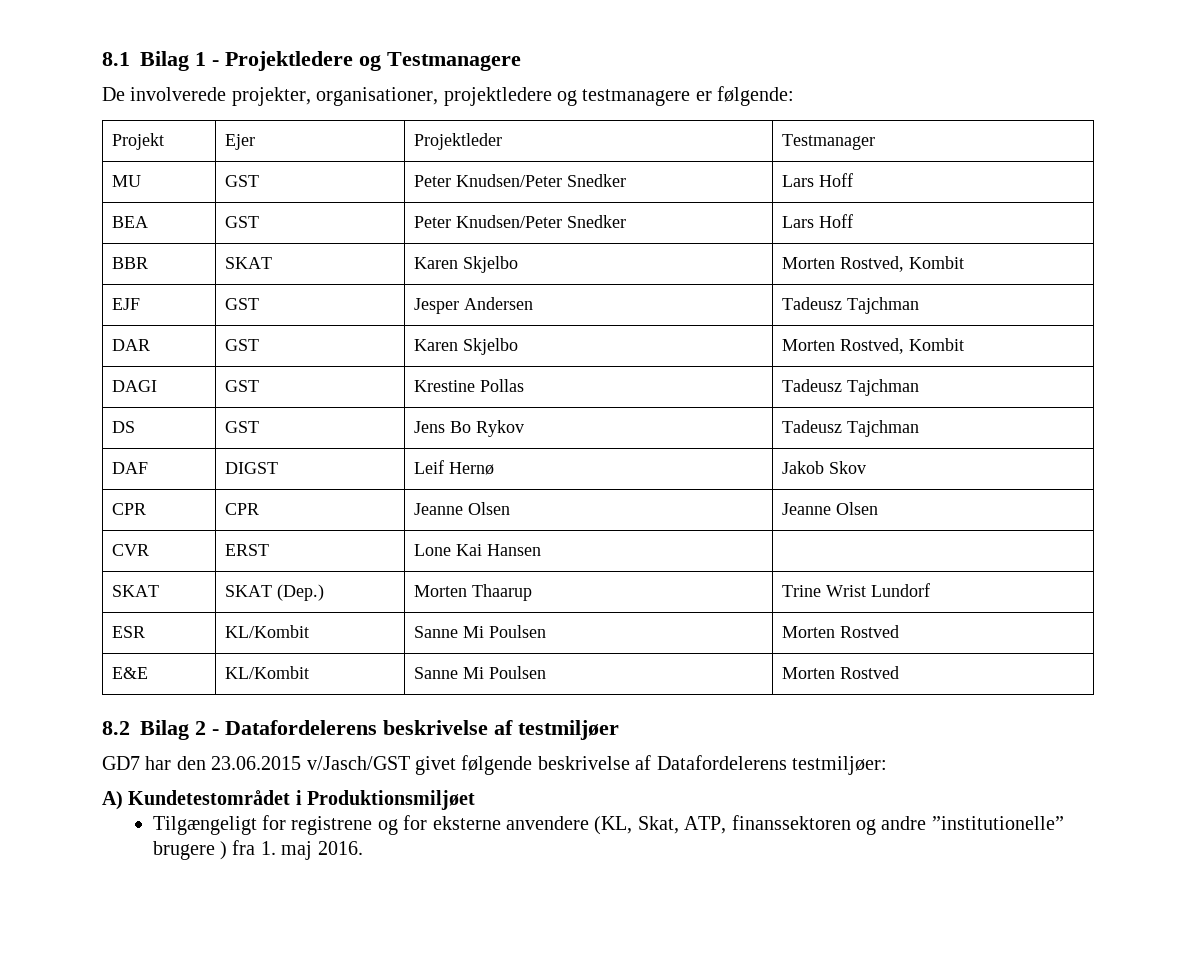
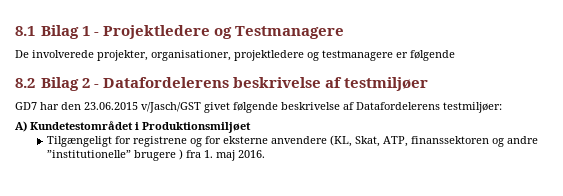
- De involverede projekter, organisationer, projektledere og testmanagere er følgende:
- Projekt | Ejer | Projektleder | Testmanager
- MU | GST | Peter Knudsen/Peter Snedker | Lars Hoff
- BEA | GST | Peter Knudsen/Peter Snedker | Lars Hoff
- BBR | SKAT | Karen Skjelbo | Morten Rostved, Kombit
- EJF | GST | Jesper Andersen | Tadeusz Tajchman
- DAR | GST | Karen Skjelbo | Morten Rostved, Kombit
- DAGI | GST | Krestine Pollas | Tadeusz Tajchman
- DS | GST | Jens Bo Rykov | Tadeusz Tajchman
- DAF | DIGST | Leif Hernø | Jakob Skov
- CPR | CPR | Jeanne Olsen | Jeanne Olsen
- CVR | ERST | Lone Kai Hansen |
- SKAT | SKAT (Dep.) | Morten Thaarup | Trine Wrist Lundorf
- ESR | KL/Kombit | Sanne Mi Poulsen | Morten Rostved
- E&E | KL/Kombit | Sanne Mi Poulsen | Morten Rostved
+ De involverede projekter, organisationer, projektledere og testmanagere er følgende

